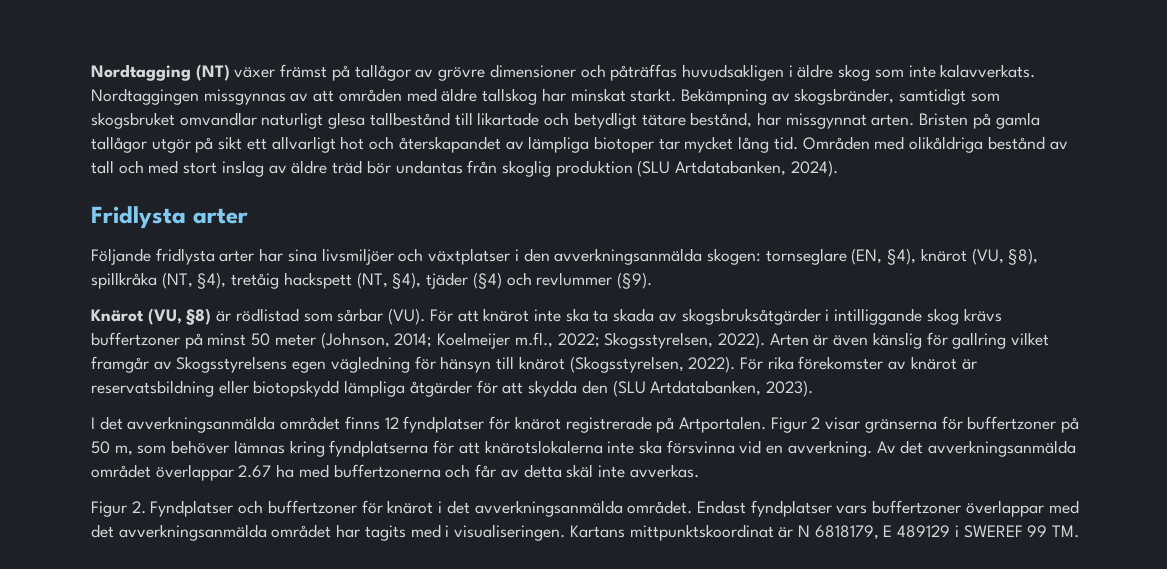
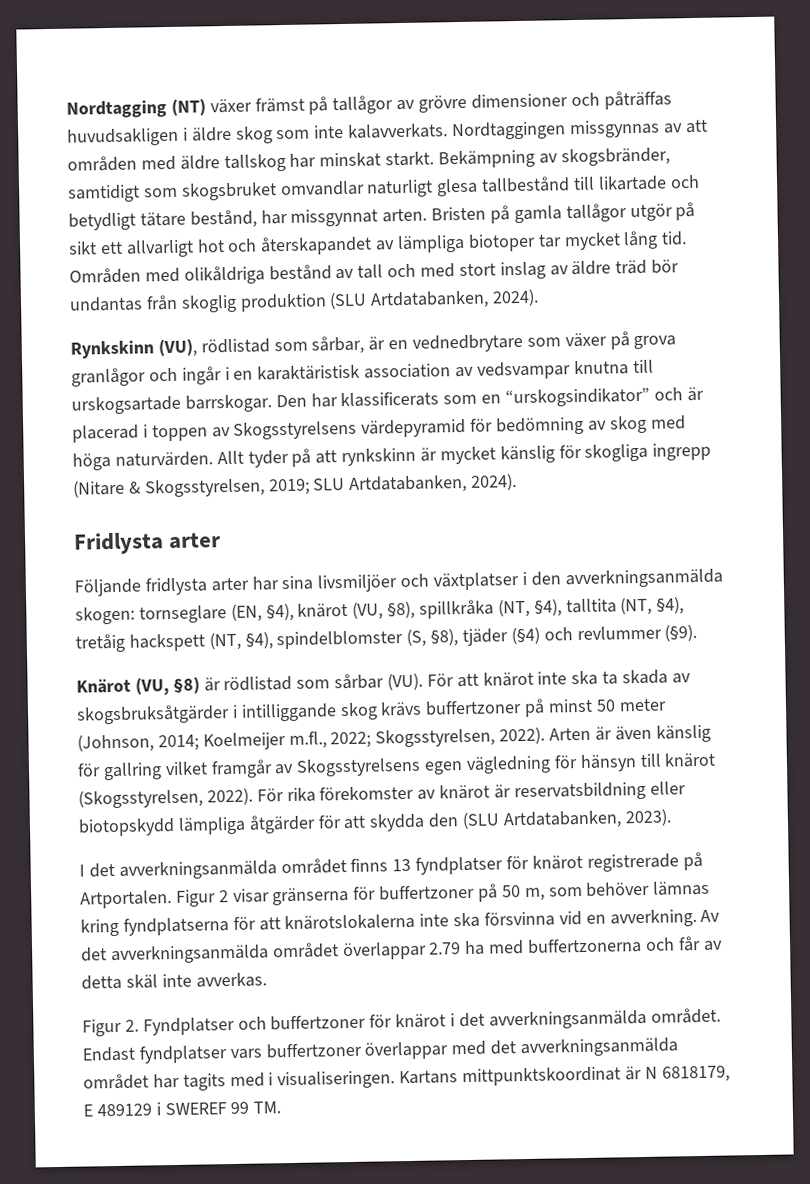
+ Rynkskinn (VU), rödlistad som sårbar, är en vednedbrytare som växer på grova granlågor och ingår i en karaktäristisk association av vedsvampar knutna till urskogsartade barrskogar. Den har klassificerats som en “urskogsindikator” och är placerad i toppen av Skogsstyrelsens värdepyramid för bedömning av skog med höga naturvärden. Allt tyder på att rynkskinn är mycket känslig för skogliga ingrepp (Nitare & Skogsstyrelsen, 2019; SLU Artdatabanken, 2024).
- Följande fridlysta arter har sina livsmiljöer och växtplatser i den avverkningsanmälda skogen: tornseglare (EN, §4), knärot (VU, §8), spillkråka (NT, §4), tretåig hackspett (NT, §4), tjäder (§4) och revlummer (§9).
+ Följande fridlysta arter har sina livsmiljöer och växtplatser i den avverkningsanmälda skogen: tornseglare (EN, §4), knärot (VU, §8), spillkråka (NT, §4), talltita (NT, §4), tretåig hackspett (NT, §4), spindelblomster (S, §8), tjäder (§4) och revlummer (§9).
- I det avverkningsanmälda området finns 12 fyndplatser för knärot registrerade på Artportalen.
+ I det avverkningsanmälda området finns 13 fyndplatser för knärot registrerade på Artportalen.
- Av det avverkningsanmälda området överlappar 2.67 ha med buffertzonerna och får av detta skäl inte avverkas.
+ Av det avverkningsanmälda området överlappar 2.79 ha med buffertzonerna och får av detta skäl inte avverkas.

